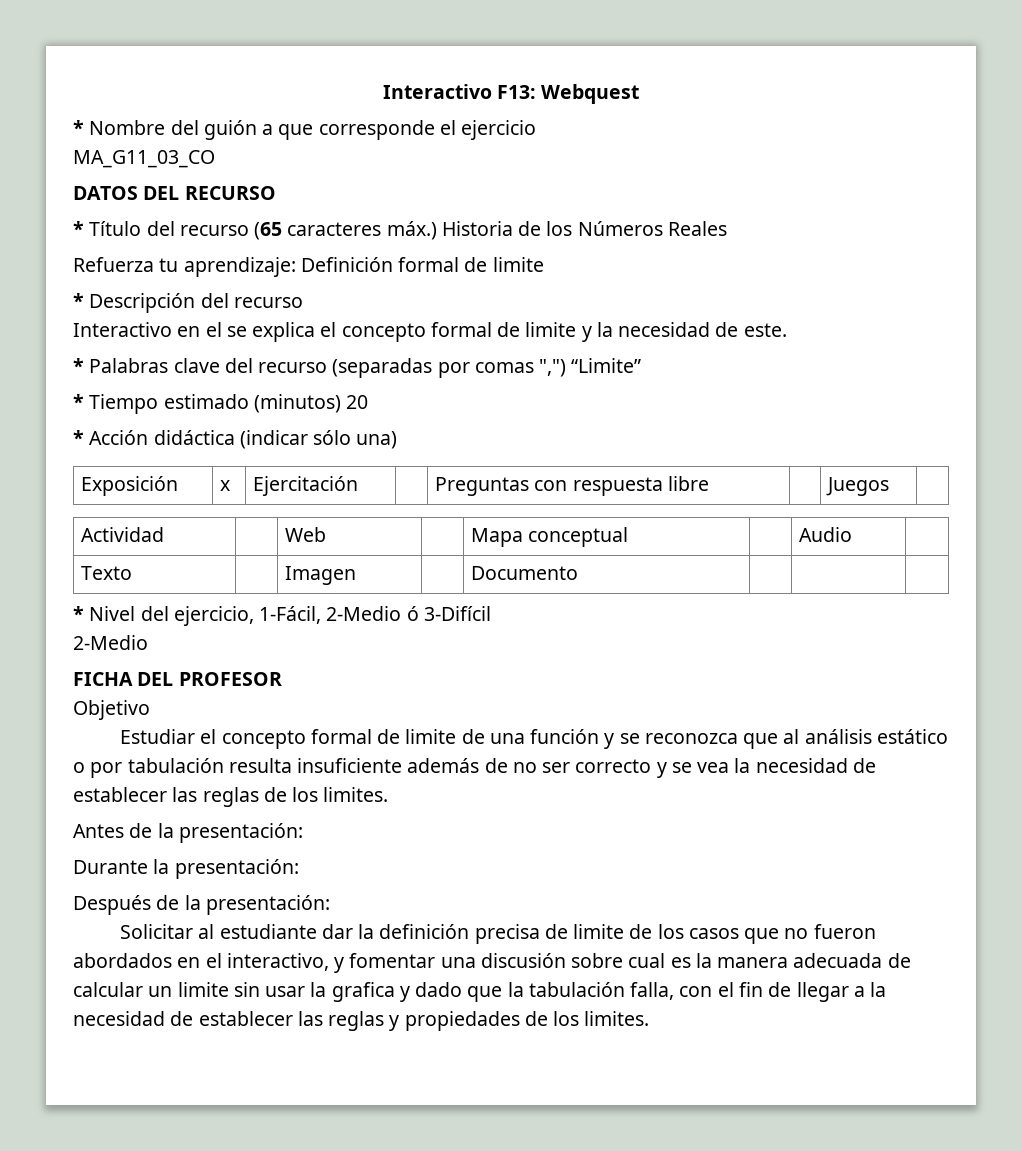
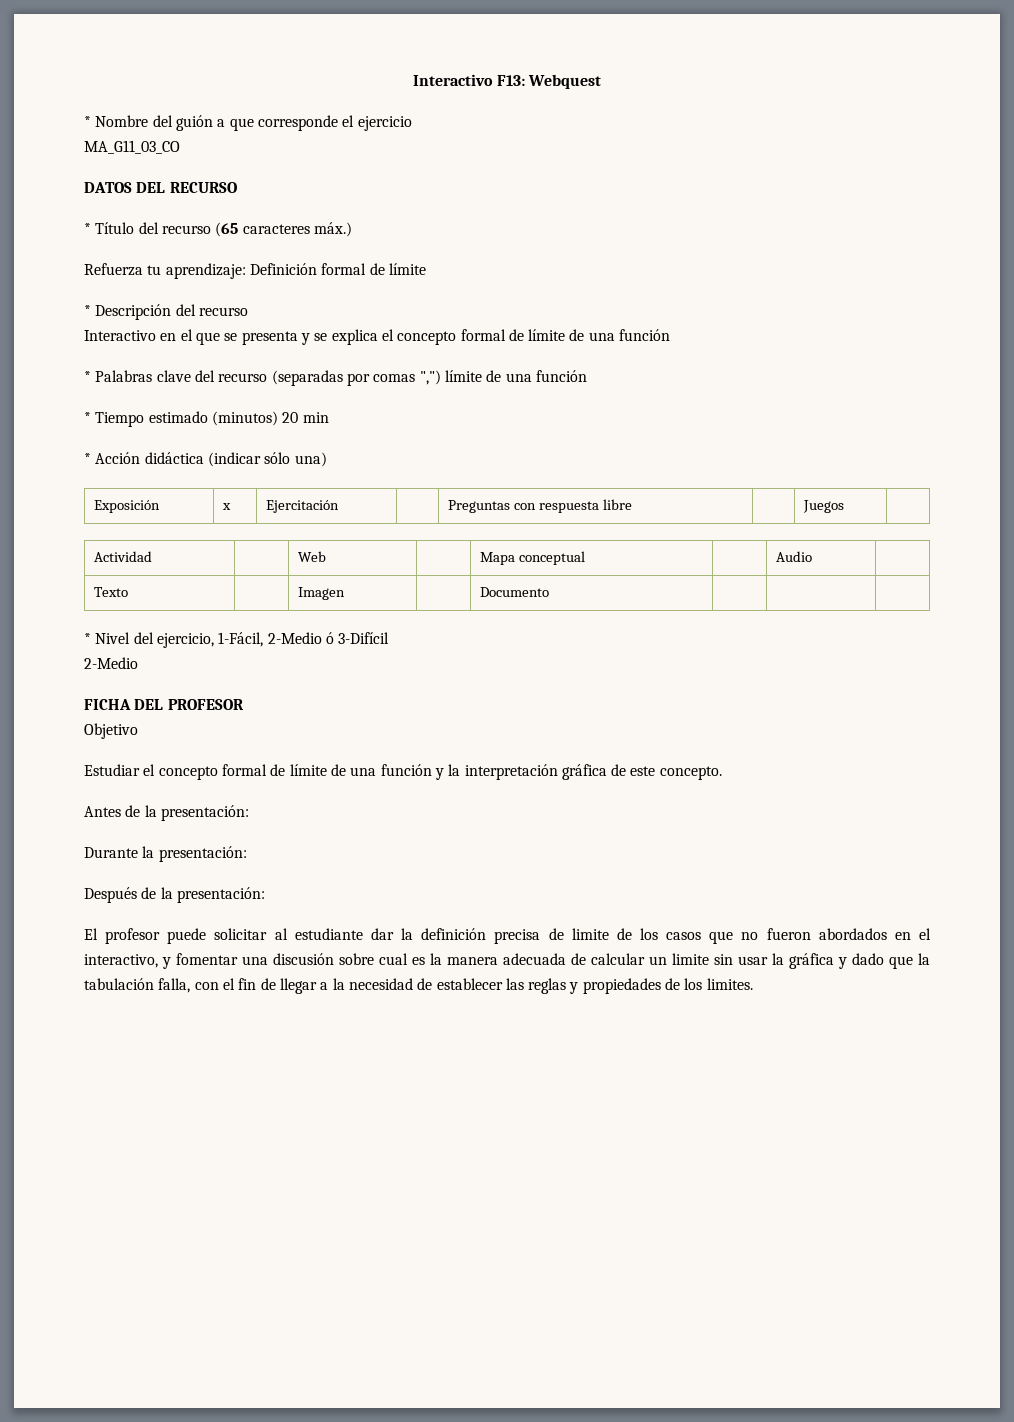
- Historia de los Números Reales
- Refuerza tu aprendizaje: Definición formal de limite
+ Refuerza tu aprendizaje: Definición formal de límite
- Interactivo en el se explica el concepto formal de limite y la necesidad de este.
+ Interactivo en el que se presenta y se explica el concepto formal de límite de una función
- * Palabras clave del recurso (separadas por comas ",") “Limite”
+ * Palabras clave del recurso (separadas por comas ",") límite de una función
- * Tiempo estimado (minutos) 20
+ * Tiempo estimado (minutos) 20 min
- Estudiar el concepto formal de limite de una función y se reconozca que al análisis estático o por tabulación resulta insuficiente además de no ser correcto y se vea la necesidad de establecer las reglas de los limites.
+ Estudiar el concepto formal de límite de una función y la interpretación gráfica de este concepto.
- Solicitar al estudiante dar la definición precisa de limite de los casos que no fueron abordados en el interactivo, y fomentar una discusión sobre cual es la manera adecuada de calcular un limite sin usar la grafica y dado que la tabulación falla, con el fin de llegar a la necesidad de establecer las reglas y propiedades de los limites.
+ El profesor puede solicitar al estudiante dar la definición precisa de limite de los casos que no fueron abordados en el interactivo, y fomentar una discusión sobre cual es la manera adecuada de calcular un limite sin usar la gráfica y dado que la tabulación falla, con el fin de llegar a la necesidad de establecer las reglas y propiedades de los limites.

